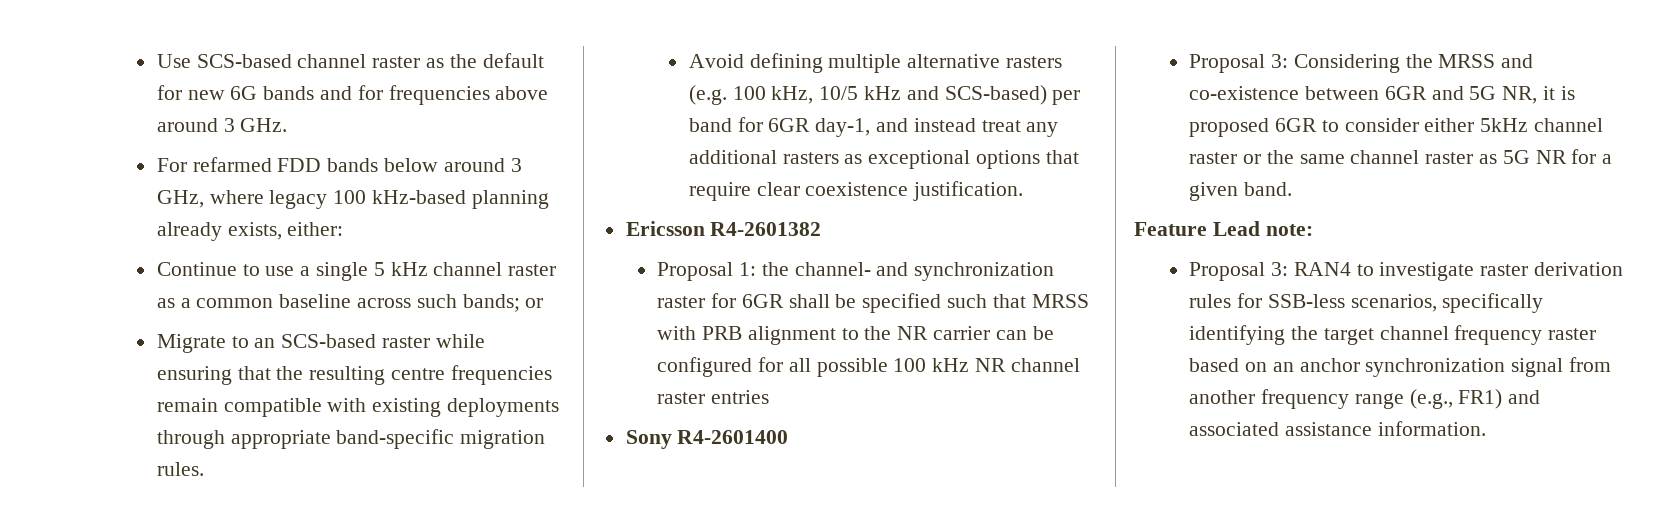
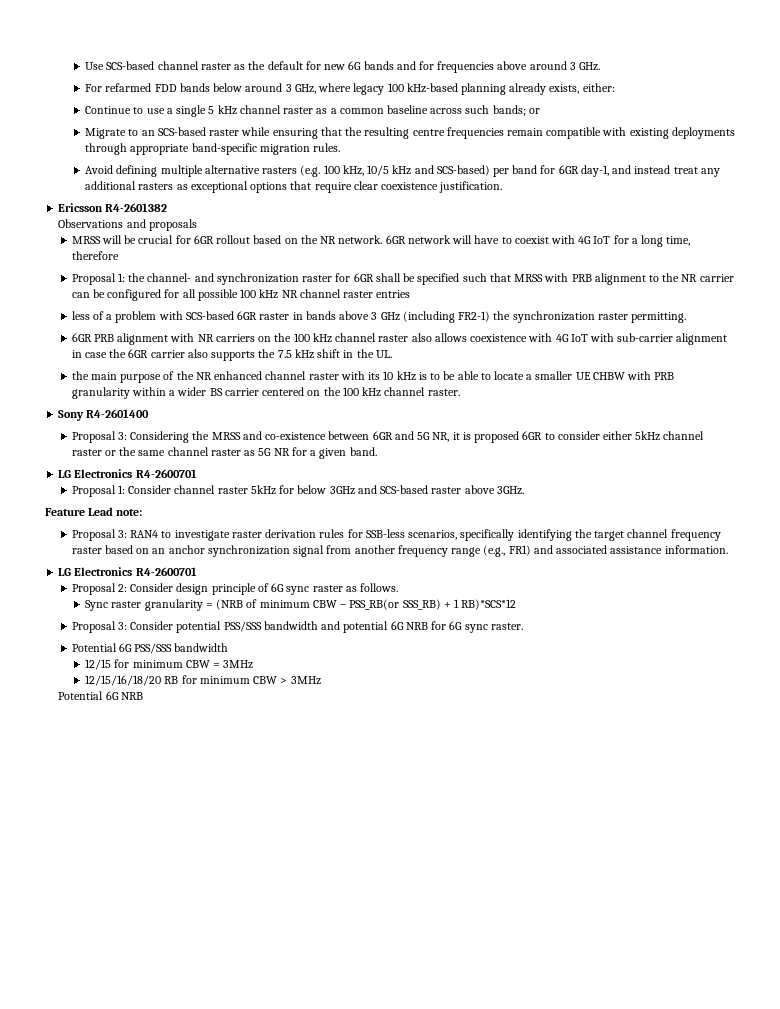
+ Observations and proposals
+ MRSS will be crucial for 6GR rollout based on the NR network. 6GR network will have to coexist with 4G IoT for a long time, therefore
+ less of a problem with SCS-based 6GR raster in bands above 3 GHz (including FR2-1) the synchronization raster permitting.
+ 6GR PRB alignment with NR carriers on the 100 kHz channel raster also allows coexistence with 4G IoT with sub-carrier alignment in case the 6GR carrier also supports the 7.5 kHz shift in the UL.
+ the main purpose of the NR enhanced channel raster with its 10 kHz is to be able to locate a smaller UE CHBW with PRB granularity within a wider BS carrier centered on the 100 kHz channel raster.
  Proposal 3: Considering the MRSS and co-existence between 6GR and 5G NR, it is proposed 6GR to consider either 5kHz channel raster or the same channel raster as 5G NR for a given band.
+ LG Electronics R4-2600701
+ Proposal 1: Consider channel raster 5kHz for below 3GHz and SCS-based raster above 3GHz.
  Proposal 3: RAN4 to investigate raster derivation rules for SSB-less scenarios, specifically identifying the target channel frequency raster based on an anchor synchronization signal from another frequency range (e.g., FR1) and associated assistance information.
+ LG Electronics R4-2600701
+ Proposal 2: Consider design principle of 6G sync raster as follows.
+ Sync raster granularity = (NRB of minimum CBW – PSS_RB(or SSS_RB) + 1 RB)*SCS*12
+ Proposal 3: Consider potential PSS/SSS bandwidth and potential 6G NRB for 6G sync raster.
+ Potential 6G PSS/SSS bandwidth
+ 12/15 for minimum CBW = 3MHz
+ 12/15/16/18/20 RB for minimum CBW > 3MHz
+ Potential 6G NRB

